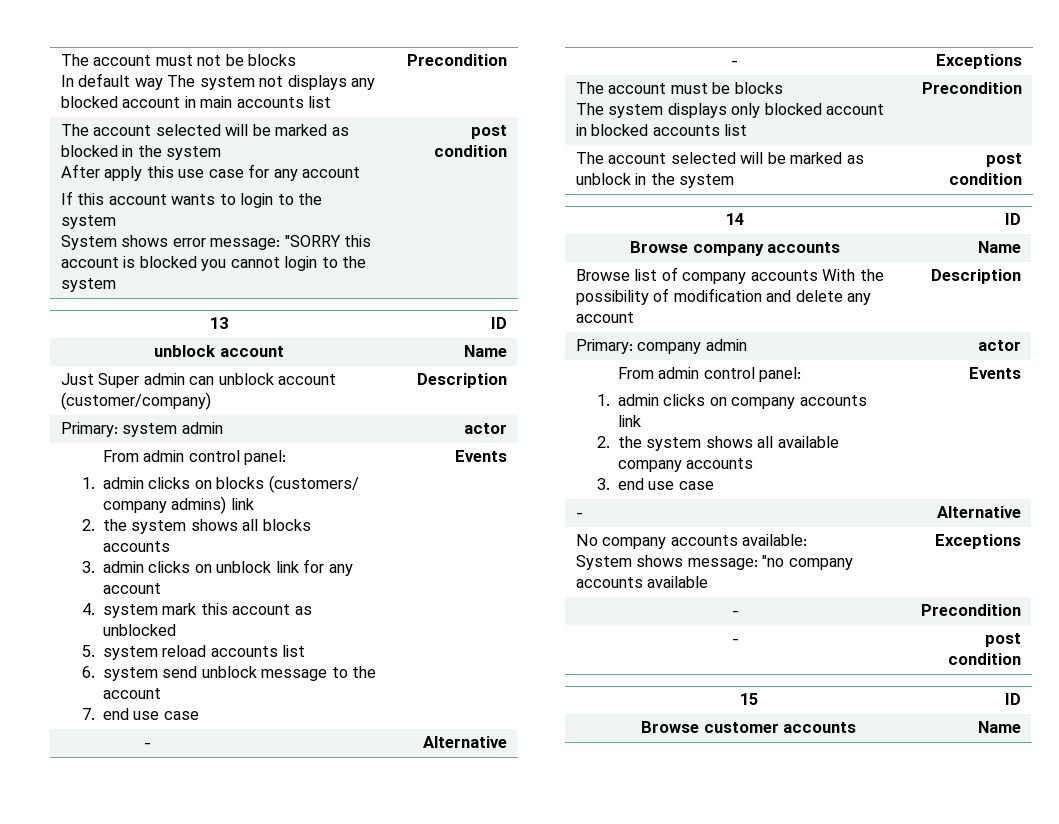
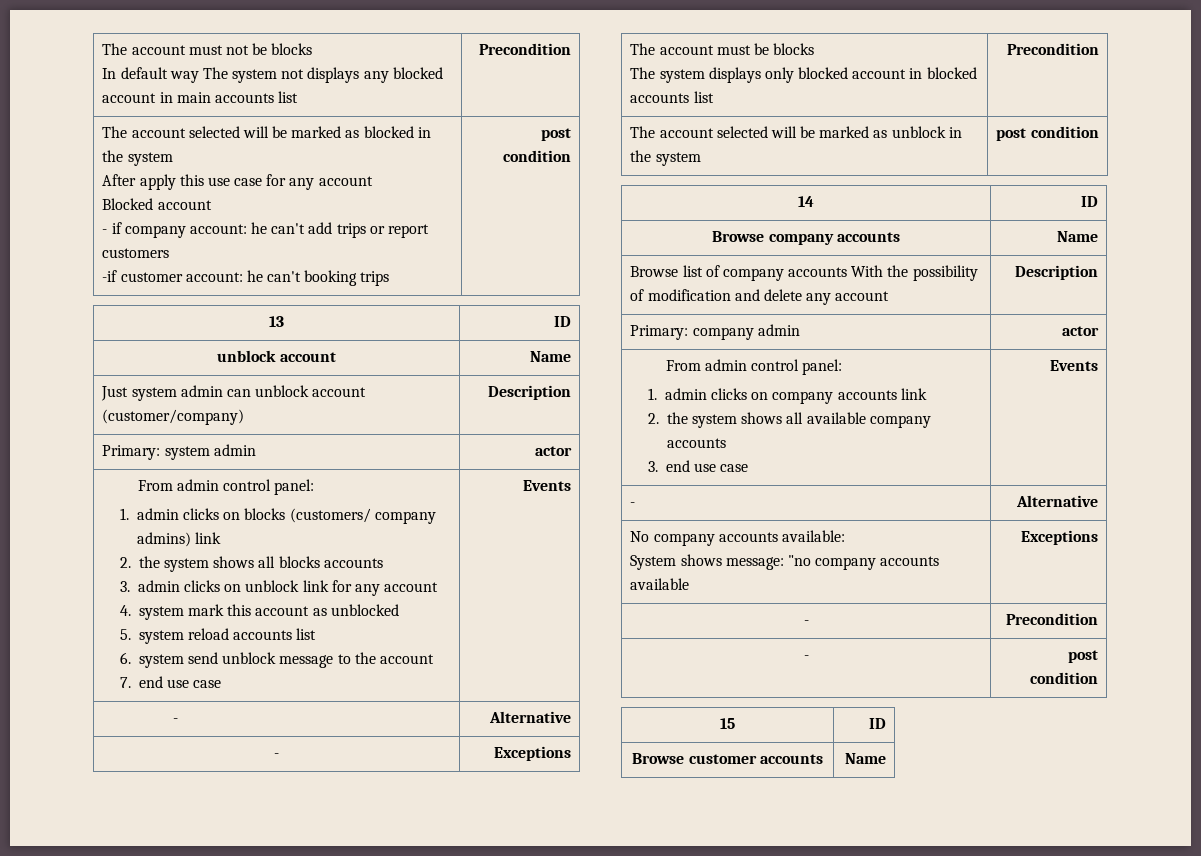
- If this account wants to login to the system
- System shows error message: "SORRY this account is blocked you cannot login to the system
+ Blocked account
+ - if company account: he can't add trips or report customers
+ -if customer account: he can't booking trips
- Just Super admin can unblock account (customer/company) | Description
+ Just system admin can unblock account (customer/company) | Description

